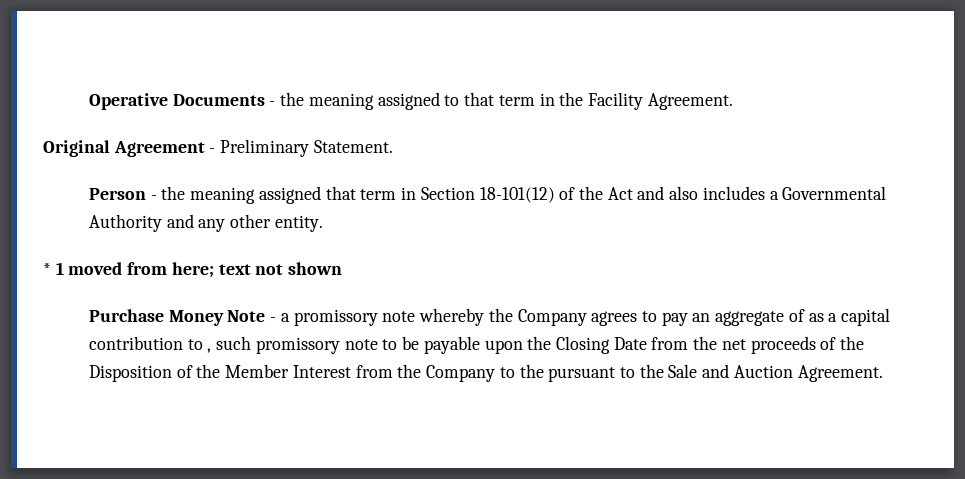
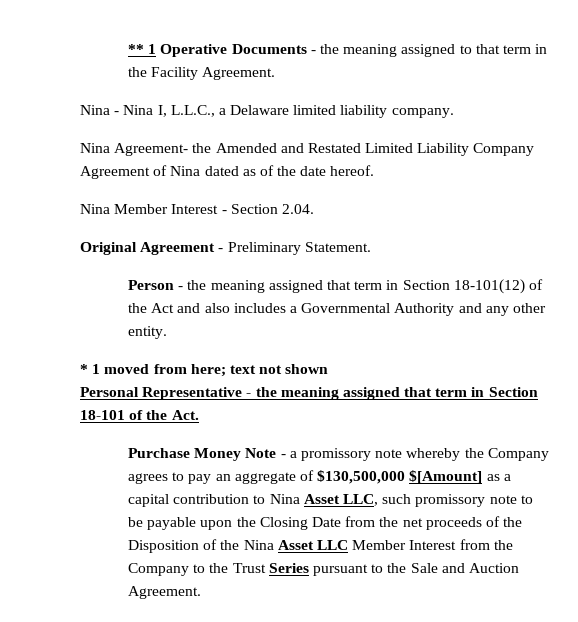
- Operative Documents - the meaning assigned to that term in the Facility Agreement.
+ ** 1 Operative Documents - the meaning assigned to that term in the Facility Agreement.
+ Nina - Nina I, L.L.C., a Delaware limited liability company.
+ Nina Agreement- the Amended and Restated Limited Liability Company Agreement of Nina dated as of the date hereof.
+ Nina Member Interest - Section 2.04.
+ Personal Representative - the meaning assigned that term in Section 18-101 of the Act.
- Purchase Money Note - a promissory note whereby the Company agrees to pay an aggregate of as a capital contribution to , such promissory note to be payable upon the Closing Date from the net proceeds of the Disposition of the Member Interest from the Company to the pursuant to the Sale and Auction Agreement.
+ Purchase Money Note - a promissory note whereby the Company agrees to pay an aggregate of $130,500,000 $[Amount] as a capital contribution to Nina Asset LLC, such promissory note to be payable upon the Closing Date from the net proceeds of the Disposition of the Nina Asset LLC Member Interest from the Company to the Trust Series pursuant to the Sale and Auction Agreement.

